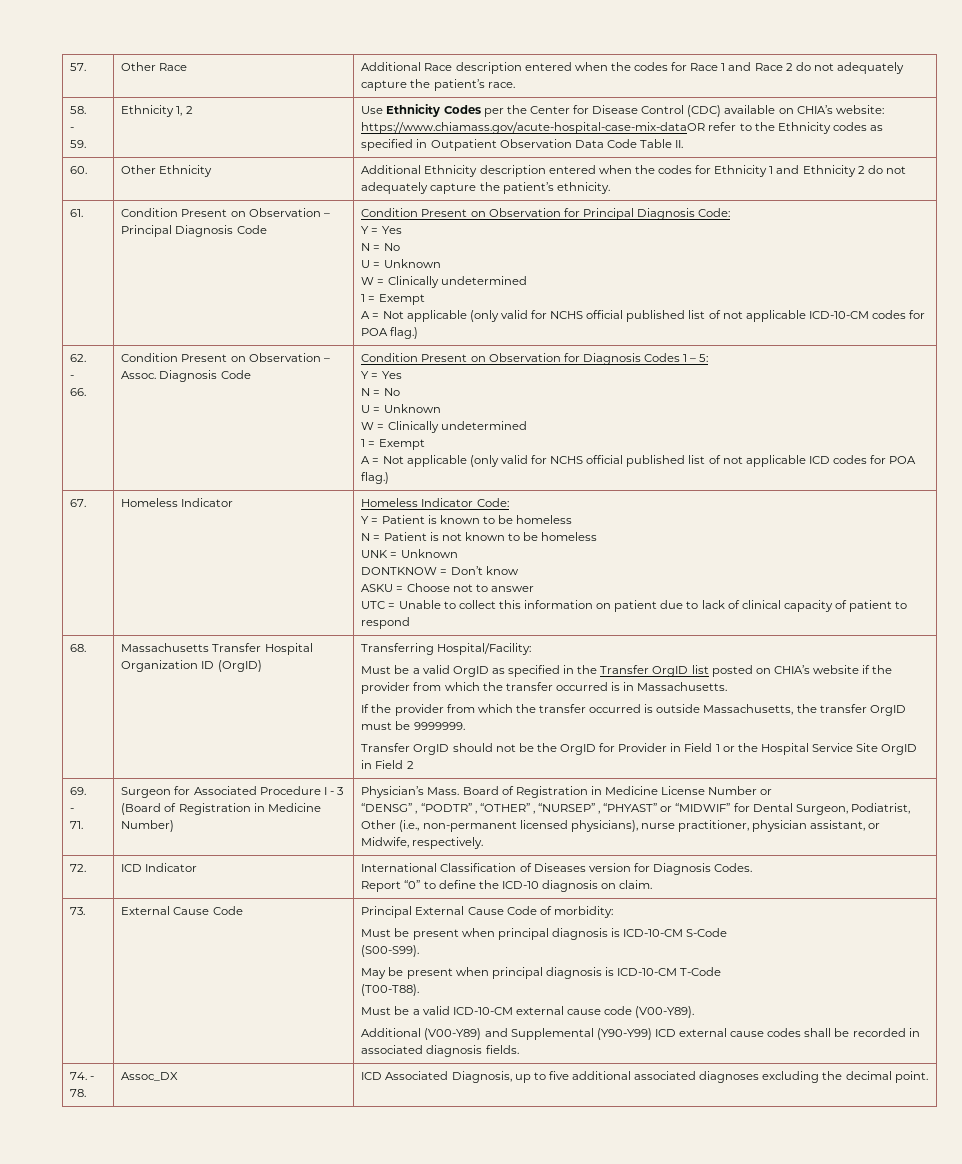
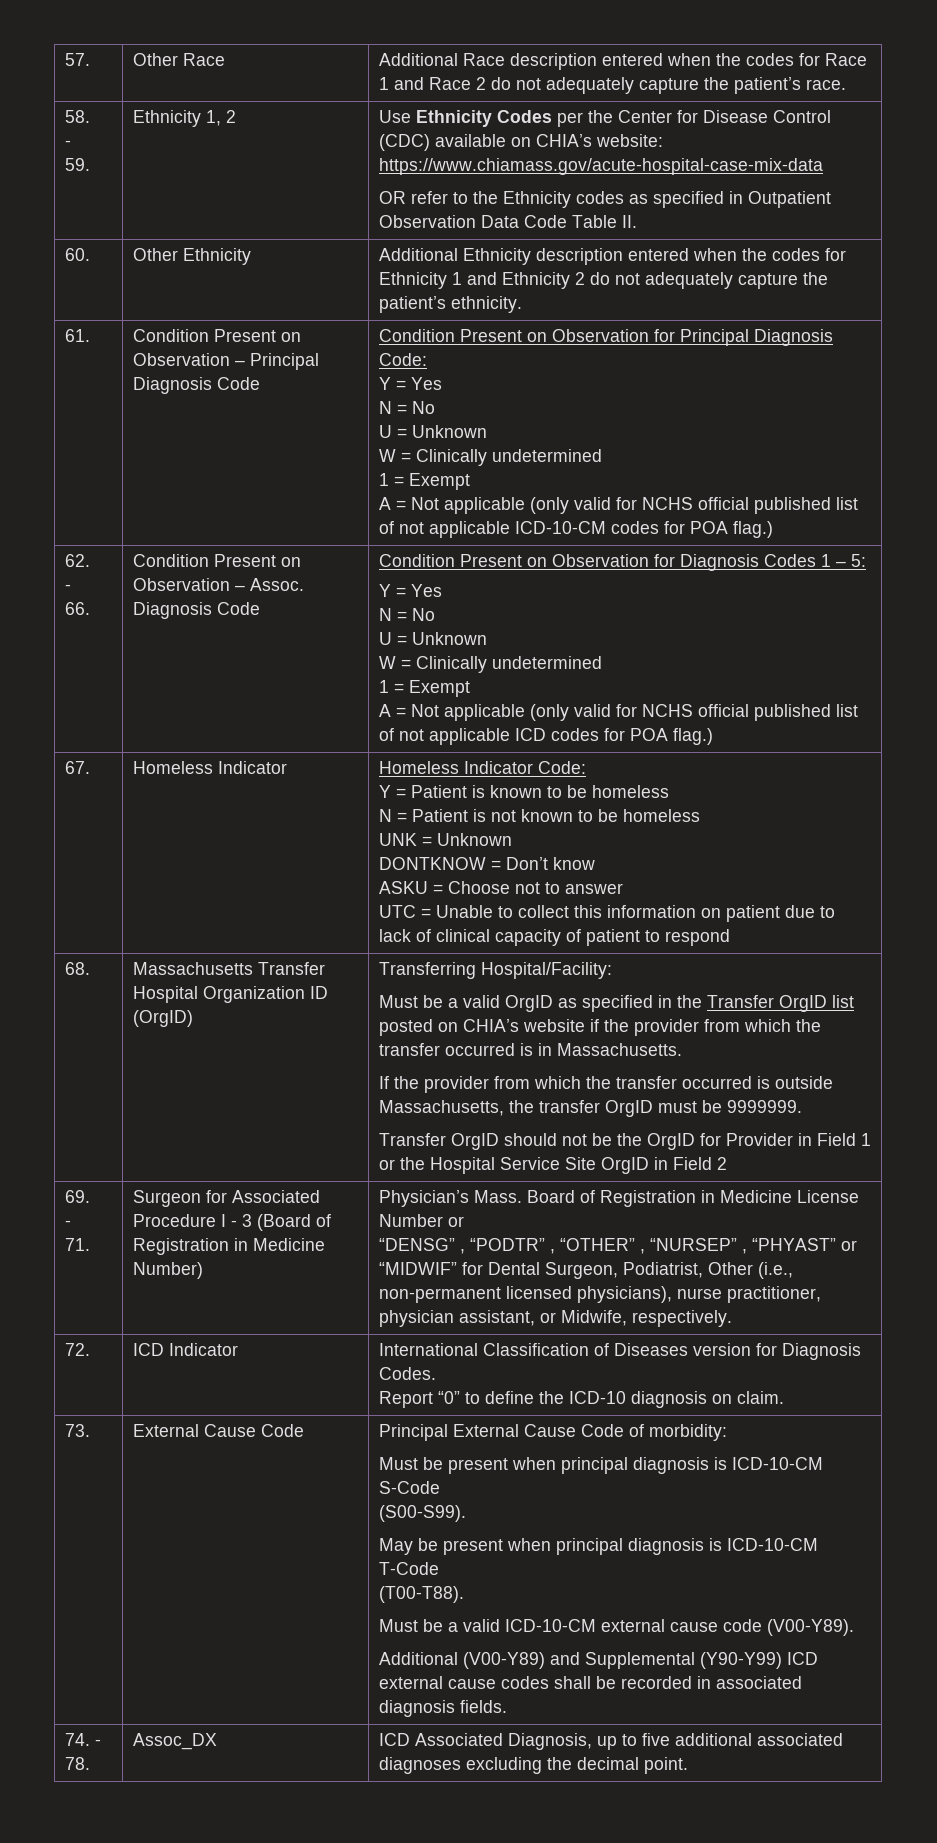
  58.
  -
- 59. | Ethnicity 1, 2 | Use Ethnicity Codes per the Center for Disease Control (CDC) available on CHIA’s website: https://www.chiamass.gov/acute-hospital-case-mix-dataOR refer to the Ethnicity codes as specified in Outpatient Observation Data Code Table II.
+ 59. | Ethnicity 1, 2 | Use Ethnicity Codes per the Center for Disease Control (CDC) available on CHIA’s website: https://www.chiamass.gov/acute-hospital-case-mix-data
+ OR refer to the Ethnicity codes as specified in Outpatient Observation Data Code Table II.

